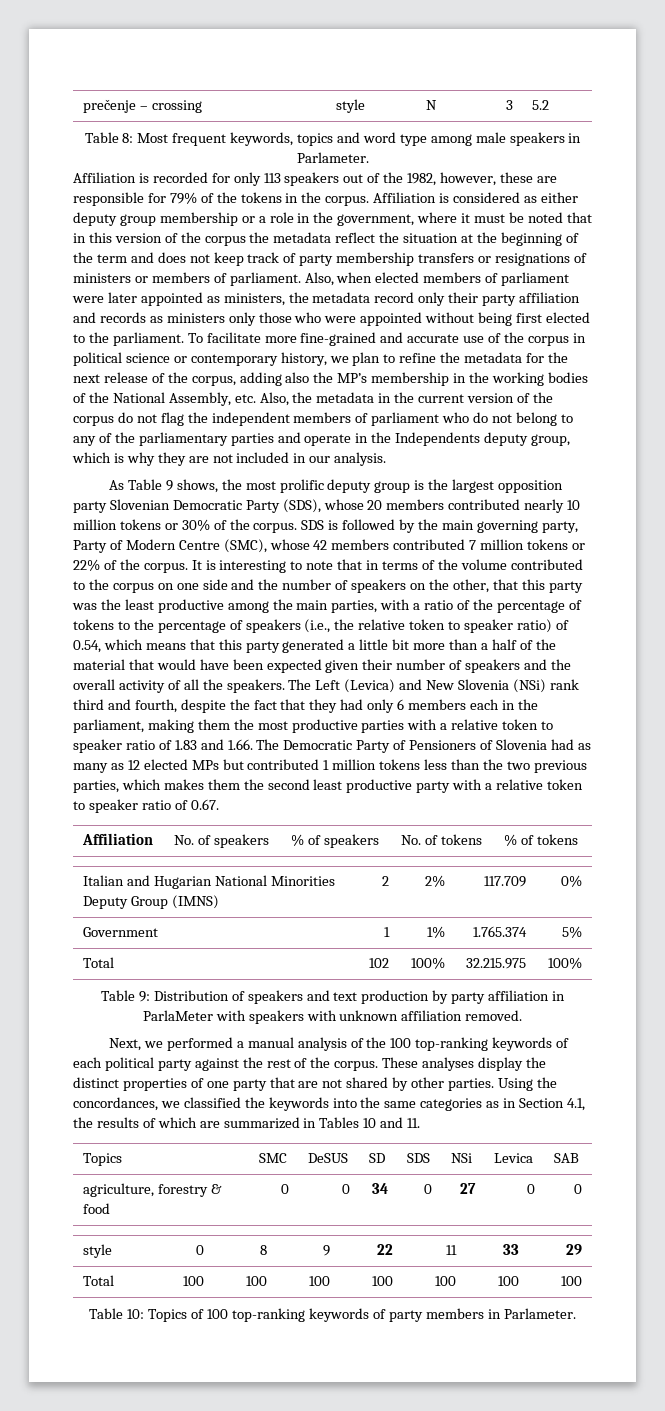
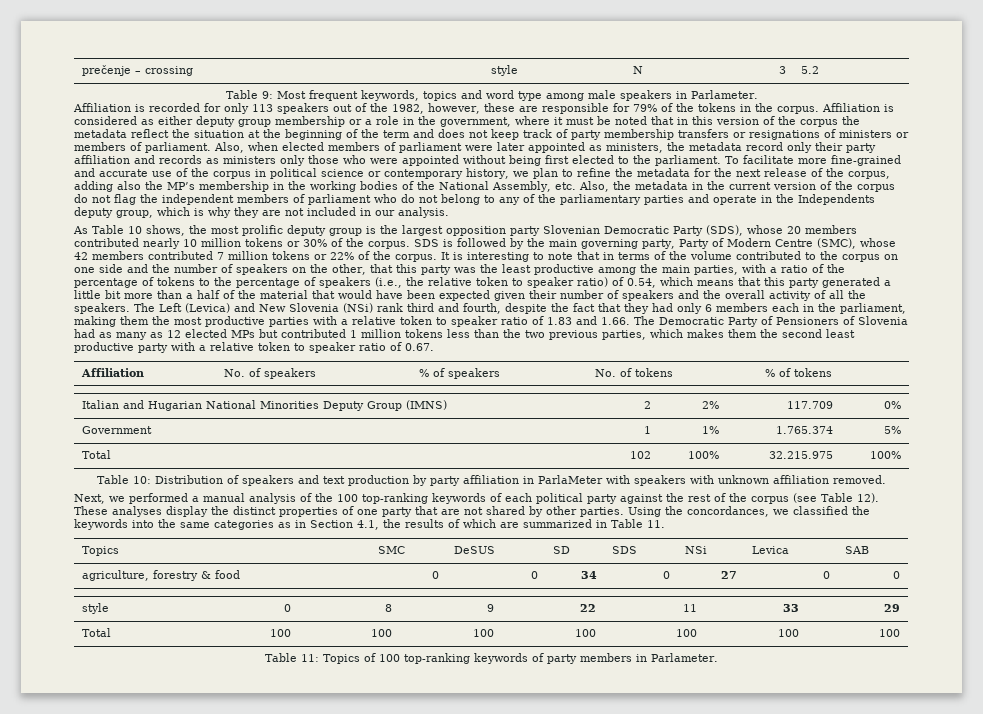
- Table 8: Most frequent keywords, topics and word type among male speakers in Parlameter.
+ Table 9: Most frequent keywords, topics and word type among male speakers in Parlameter.
- As Table 9 shows, the most prolific deputy group is the largest opposition party Slovenian Democratic Party (SDS), whose 20 members contributed nearly 10 million tokens or 30% of the corpus.
+ As Table 10 shows, the most prolific deputy group is the largest opposition party Slovenian Democratic Party (SDS), whose 20 members contributed nearly 10 million tokens or 30% of the corpus.
- Table 9: Distribution of speakers and text production by party affiliation in ParlaMeter with speakers with unknown affiliation removed.
+ Table 10: Distribution of speakers and text production by party affiliation in ParlaMeter with speakers with unknown affiliation removed.
- Next, we performed a manual analysis of the 100 top-ranking keywords of each political party against the rest of the corpus.
+ Next, we performed a manual analysis of the 100 top-ranking keywords of each political party against the rest of the corpus (see Table 12).
- Using the concordances, we classified the keywords into the same categories as in Section 4.1, the results of which are summarized in Tables 10 and 11.
+ Using the concordances, we classified the keywords into the same categories as in Section 4.1, the results of which are summarized in Table 11.
- Table 10: Topics of 100 top-ranking keywords of party members in Parlameter.
+ Table 11: Topics of 100 top-ranking keywords of party members in Parlameter.

